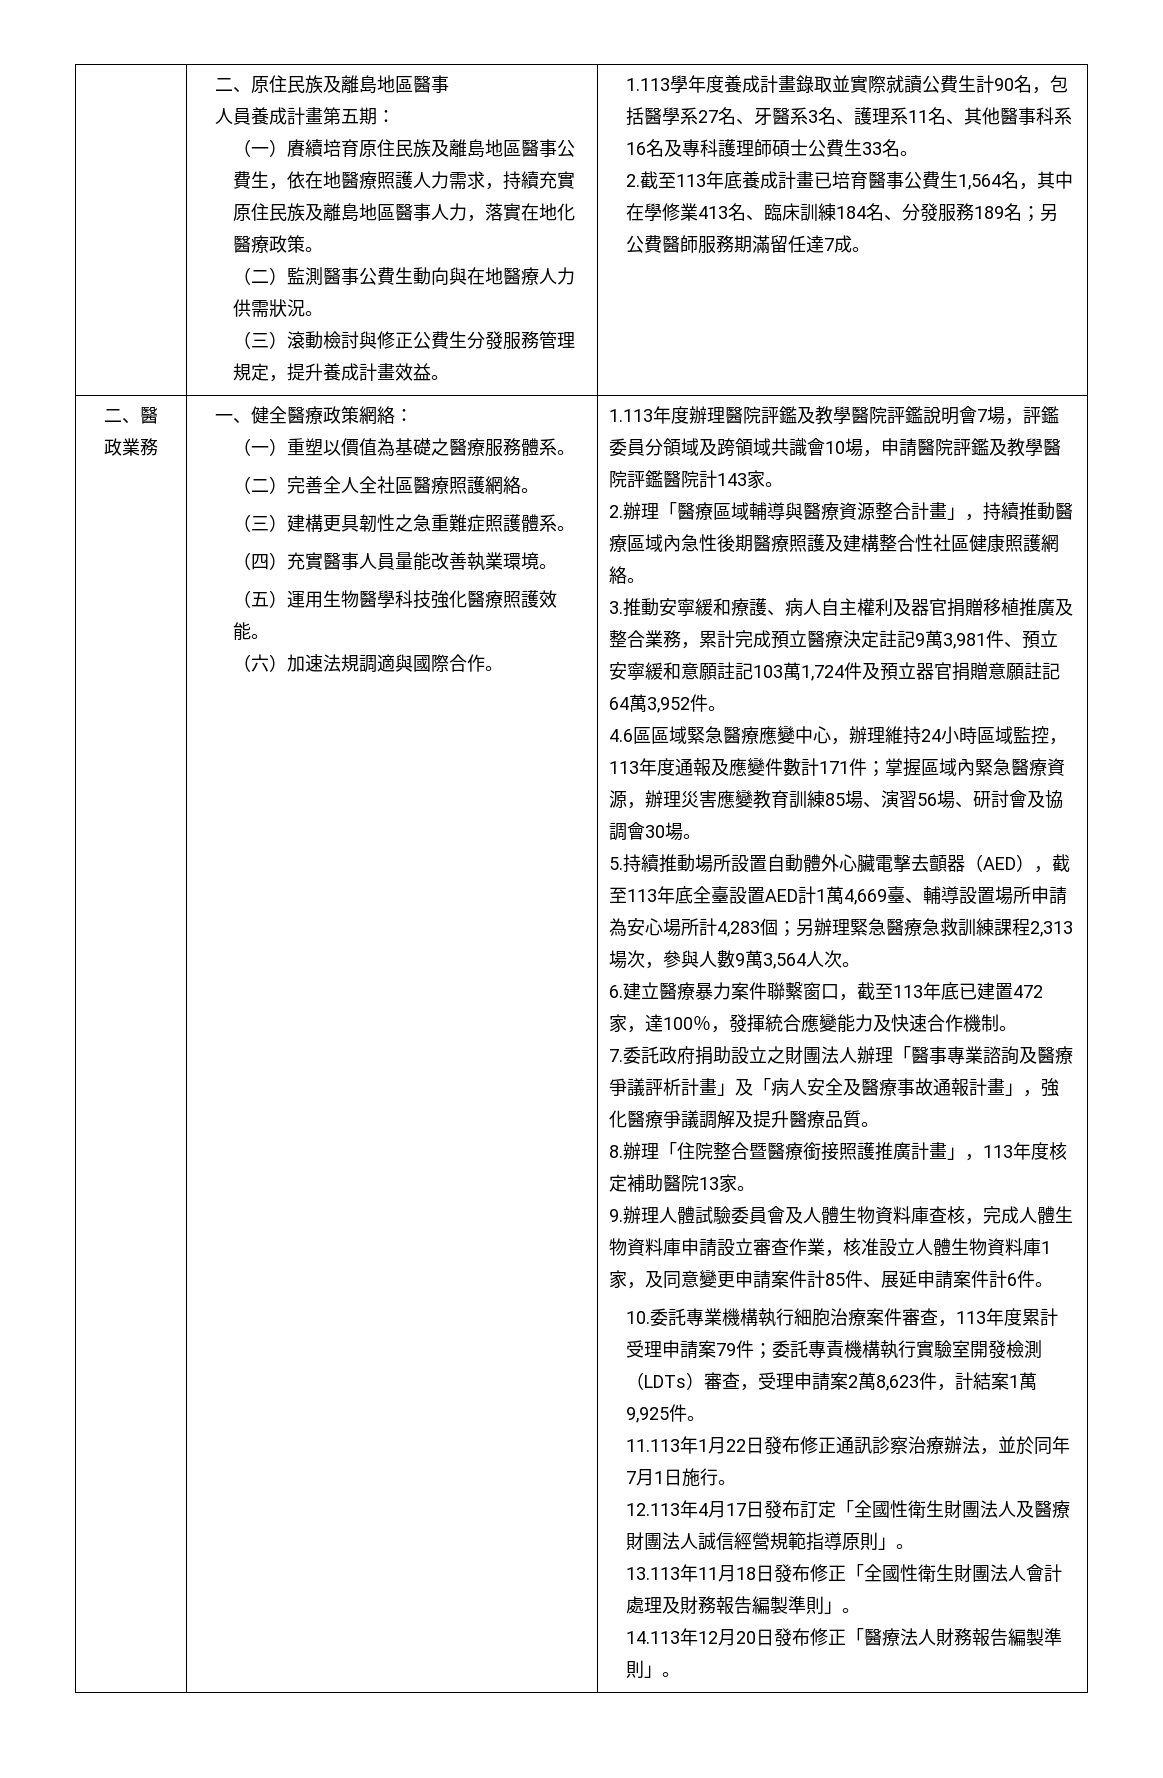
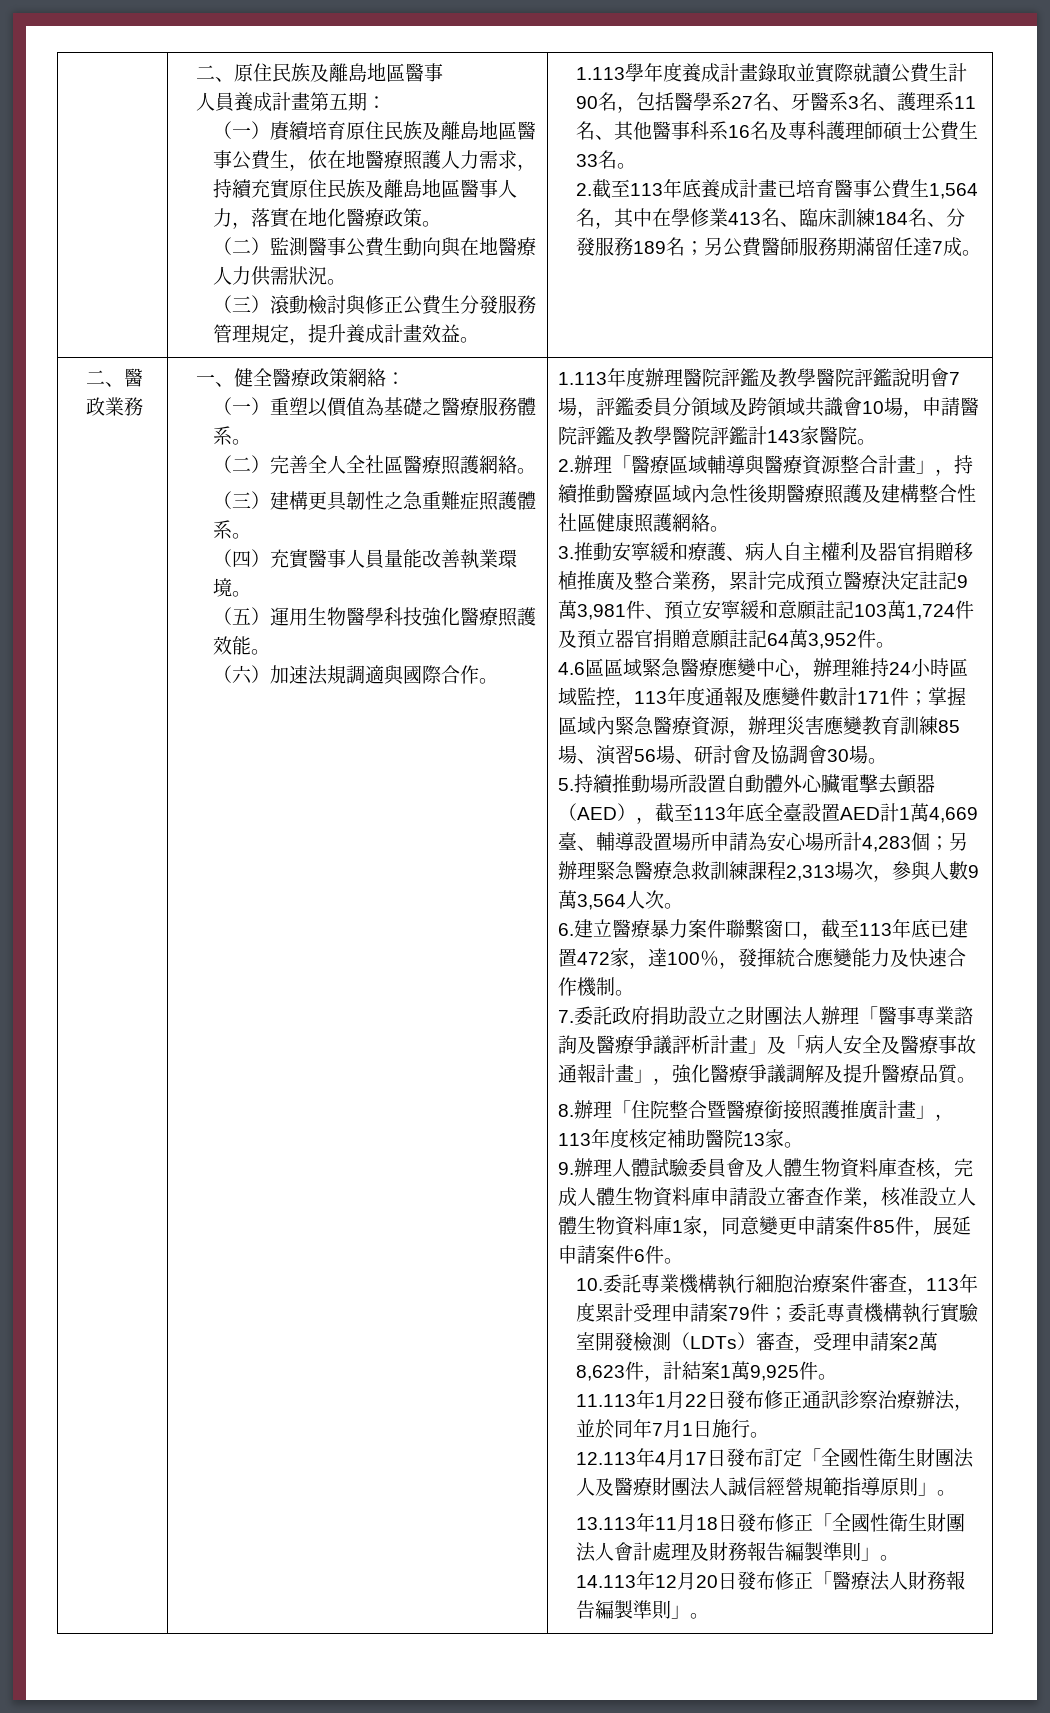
- 1.113年度辦理醫院評鑑及教學醫院評鑑說明會7場，評鑑委員分領域及跨領域共識會10場，申請醫院評鑑及教學醫院評鑑醫院計143家。
+ 1.113年度辦理醫院評鑑及教學醫院評鑑說明會7場，評鑑委員分領域及跨領域共識會10場，申請醫院評鑑及教學醫院評鑑計143家醫院。
- 9.辦理人體試驗委員會及人體生物資料庫查核，完成人體生物資料庫申請設立審查作業，核准設立人體生物資料庫1家，及同意變更申請案件計85件、展延申請案件計6件。
+ 9.辦理人體試驗委員會及人體生物資料庫查核，完成人體生物資料庫申請設立審查作業，核准設立人體生物資料庫1家，同意變更申請案件85件，展延申請案件6件。

